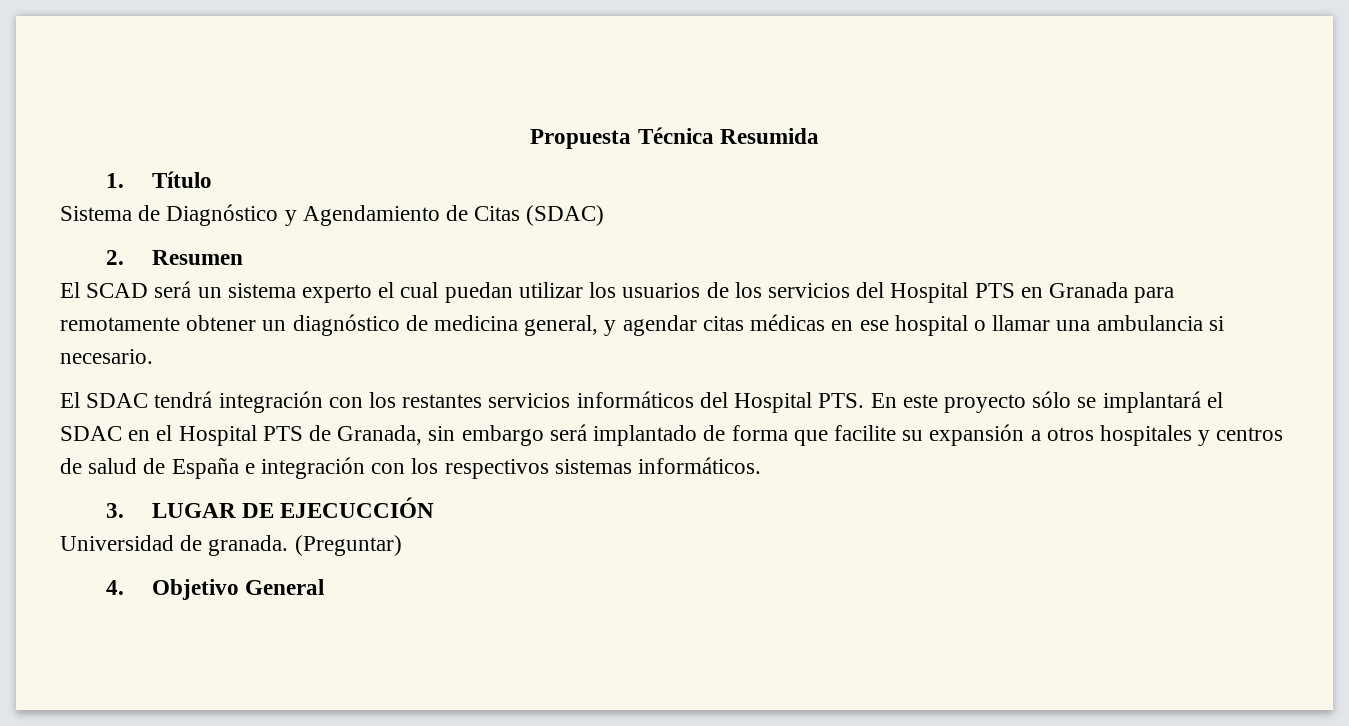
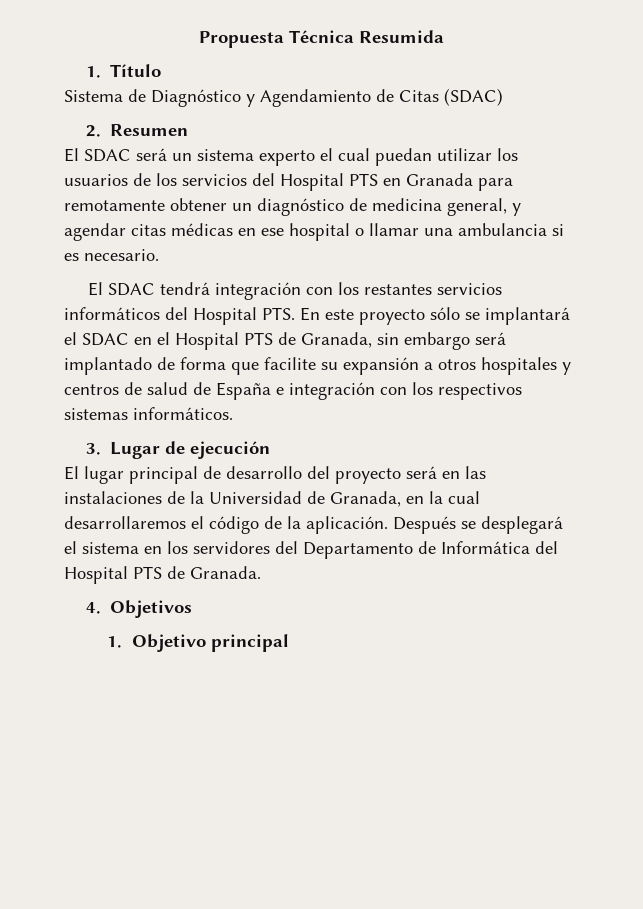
- El SCAD será un sistema experto el cual puedan utilizar los usuarios de los servicios del Hospital PTS en Granada para remotamente obtener un diagnóstico de medicina general, y agendar citas médicas en ese hospital o llamar una ambulancia si necesario.
+ El SDAC será un sistema experto el cual puedan utilizar los usuarios de los servicios del Hospital PTS en Granada para remotamente obtener un diagnóstico de medicina general, y agendar citas médicas en ese hospital o llamar una ambulancia si es necesario.
- 3. LUGAR DE EJECUCCIÓN
- Universidad de granada. (Preguntar)
- 4. Objetivo General
+ 3. Lugar de ejecución
+ El lugar principal de desarrollo del proyecto será en las instalaciones de la Universidad de Granada, en la cual desarrollaremos el código de la aplicación. Después se desplegará el sistema en los servidores del Departamento de Informática del Hospital PTS de Granada.
+ 4. Objetivos
+ 1. Objetivo principal

